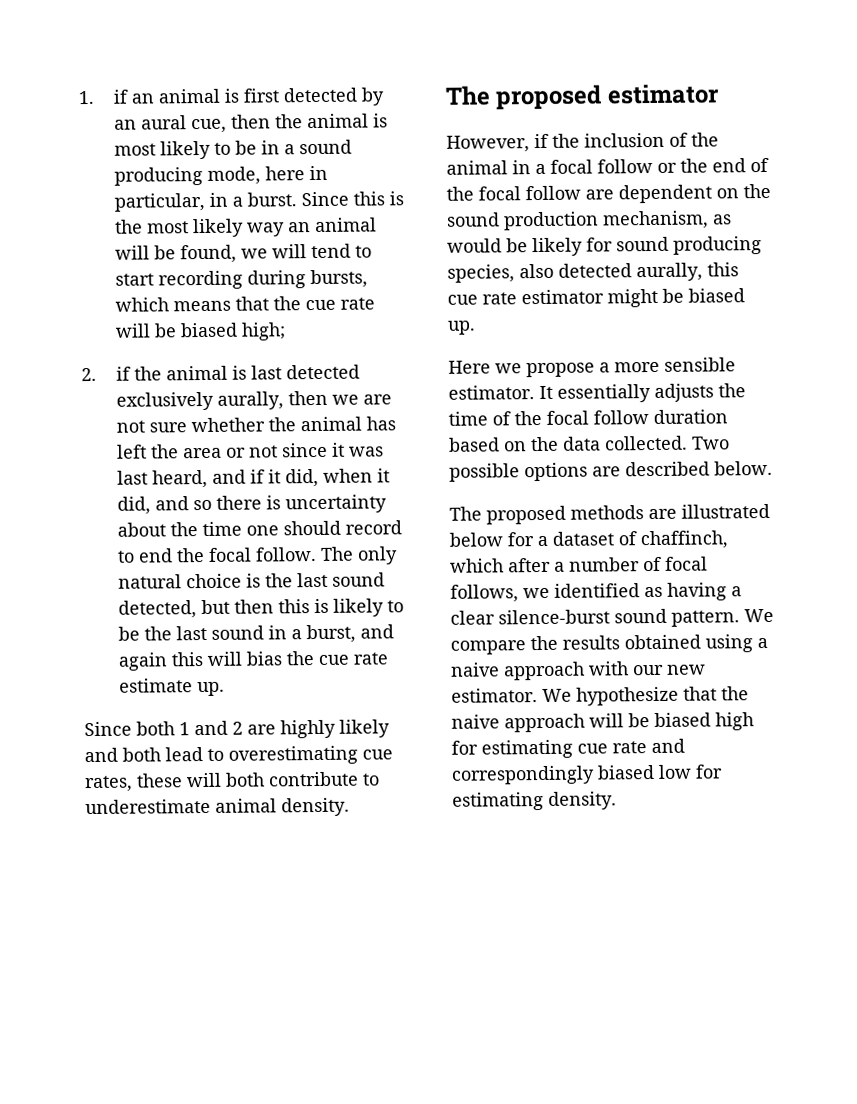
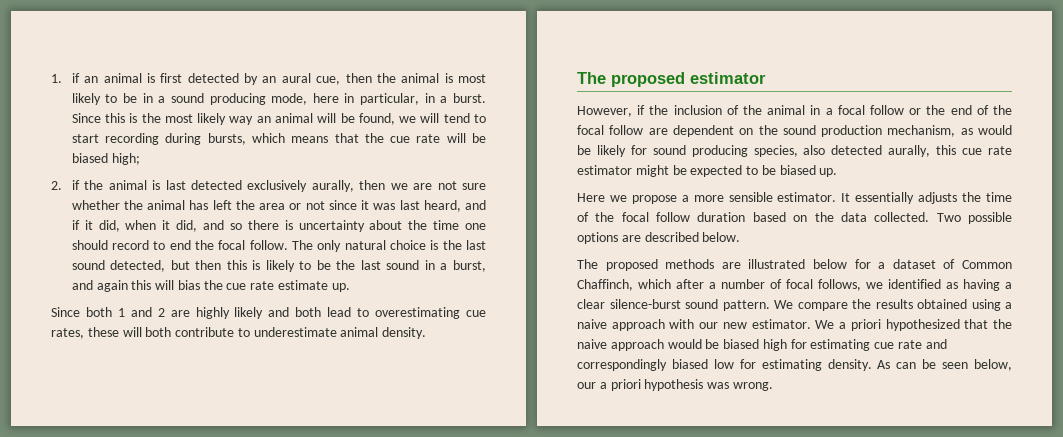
- However, if the inclusion of the animal in a focal follow or the end of the focal follow are dependent on the sound production mechanism, as would be likely for sound producing species, also detected aurally, this cue rate estimator might be biased up.
+ However, if the inclusion of the animal in a focal follow or the end of the focal follow are dependent on the sound production mechanism, as would be likely for sound producing species, also detected aurally, this cue rate estimator might be expected to be biased up.
- The proposed methods are illustrated below for a dataset of chaffinch, which after a number of focal follows, we identified as having a clear silence-burst sound pattern.
+ The proposed methods are illustrated below for a dataset of Common Chaffinch, which after a number of focal follows, we identified as having a clear silence-burst sound pattern.
- We hypothesize that the naive approach will be biased high for estimating cue rate and correspondingly biased low for estimating density.
+ We a priori hypothesized that the naive approach would be biased high for estimating cue rate and correspondingly biased low for estimating density.
+ As can be seen below, our a priori hypothesis was wrong.

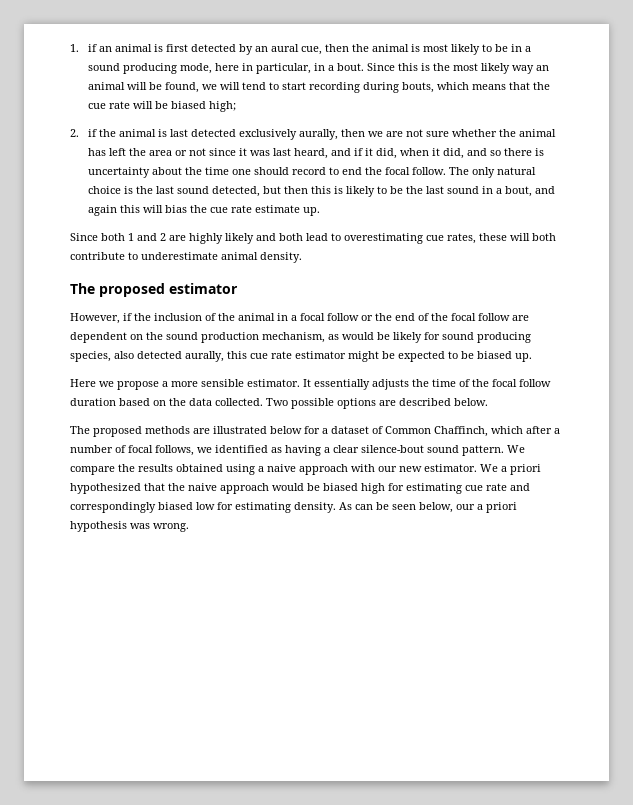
- 1. if an animal is first detected by an aural cue, then the animal is most likely to be in a sound producing mode, here in particular, in a burst.
+ 1. if an animal is first detected by an aural cue, then the animal is most likely to be in a sound producing mode, here in particular, in a bout.
- Since this is the most likely way an animal will be found, we will tend to start recording during bursts, which means that the cue rate will be biased high;
+ Since this is the most likely way an animal will be found, we will tend to start recording during bouts, which means that the cue rate will be biased high;
- The only natural choice is the last sound detected, but then this is likely to be the last sound in a burst, and again this will bias the cue rate estimate up.
+ The only natural choice is the last sound detected, but then this is likely to be the last sound in a bout, and again this will bias the cue rate estimate up.
- The proposed methods are illustrated below for a dataset of Common Chaffinch, which after a number of focal follows, we identified as having a clear silence-burst sound pattern.
+ The proposed methods are illustrated below for a dataset of Common Chaffinch, which after a number of focal follows, we identified as having a clear silence-bout sound pattern.

